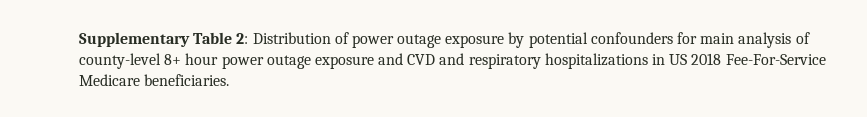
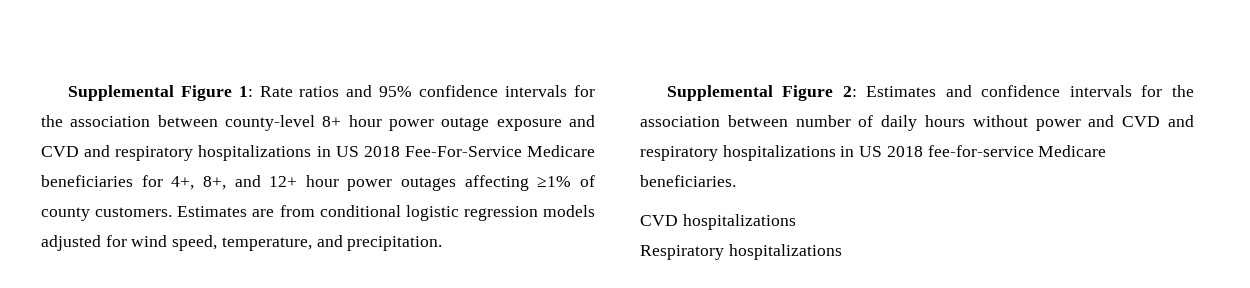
- Supplementary Table 2: Distribution of power outage exposure by potential confounders for main analysis of county-level 8+ hour power outage exposure and CVD and respiratory hospitalizations in US 2018 Fee-For-Service Medicare beneficiaries.
+ Supplemental Figure 1: Rate ratios and 95% confidence intervals for the association between county-level 8+ hour power outage exposure and CVD and respiratory hospitalizations in US 2018 Fee-For-Service Medicare beneficiaries for 4+, 8+, and 12+ hour power outages affecting ≥1% of county customers. Estimates are from conditional logistic regression models adjusted for wind speed, temperature, and precipitation.
+ Supplemental Figure 2: Estimates and confidence intervals for the association between number of daily hours without power and CVD and respiratory hospitalizations in US 2018 fee-for-service Medicare beneficiaries.
+ CVD hospitalizations
+ Respiratory hospitalizations

